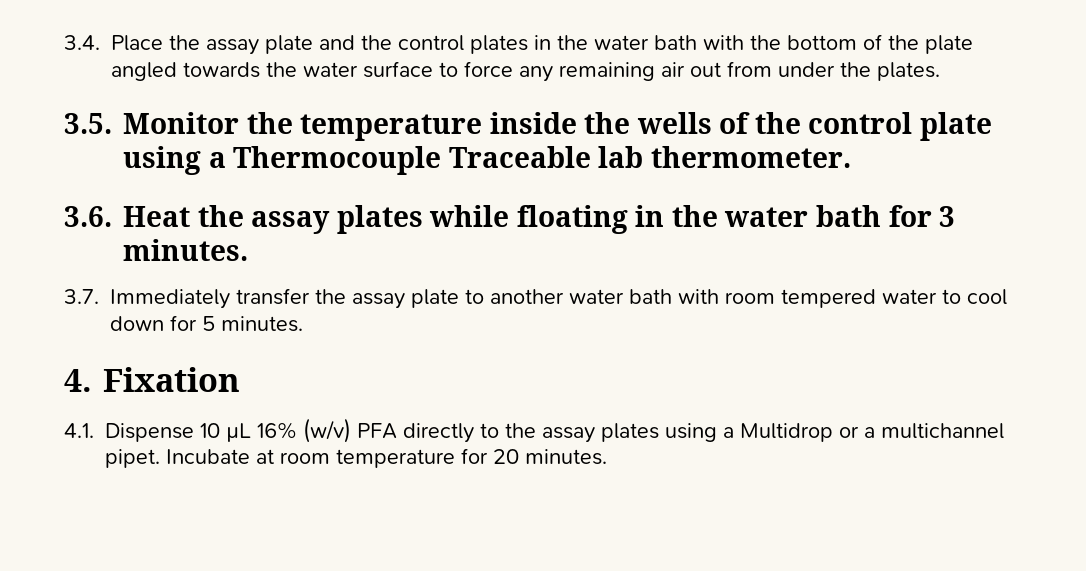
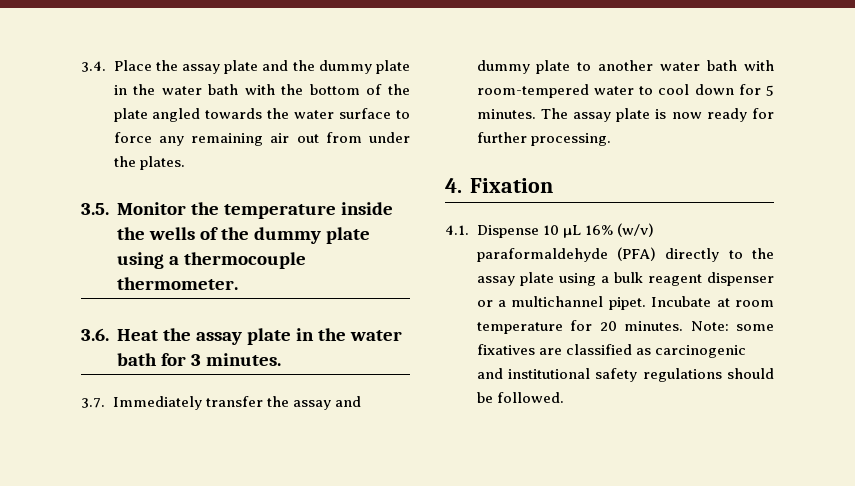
- 3.4. Place the assay plate and the control plates in the water bath with the bottom of the plate angled towards the water surface to force any remaining air out from under the plates.
+ 3.4. Place the assay plate and the dummy plate in the water bath with the bottom of the plate angled towards the water surface to force any remaining air out from under the plates.
- 3.5. Monitor the temperature inside the wells of the control plate using a Thermocouple Traceable lab thermometer.
+ 3.5. Monitor the temperature inside the wells of the dummy plate using a thermocouple thermometer.
- 3.6. Heat the assay plates while floating in the water bath for 3 minutes.
+ 3.6. Heat the assay plate in the water bath for 3 minutes.
- 3.7. Immediately transfer the assay plate to another water bath with room tempered water to cool down for 5 minutes.
+ 3.7. Immediately transfer the assay and dummy plate to another water bath with room-tempered water to cool down for 5 minutes. The assay plate is now ready for further processing.
- 4.1. Dispense 10 µL 16% (w/v) PFA directly to the assay plates using a Multidrop or a multichannel pipet.
+ 4.1. Dispense 10 µL 16% (w/v) paraformaldehyde (PFA) directly to the assay plate using a bulk reagent dispenser or a multichannel pipet.
+ Note: some fixatives are classified as carcinogenic and institutional safety regulations should be followed.

